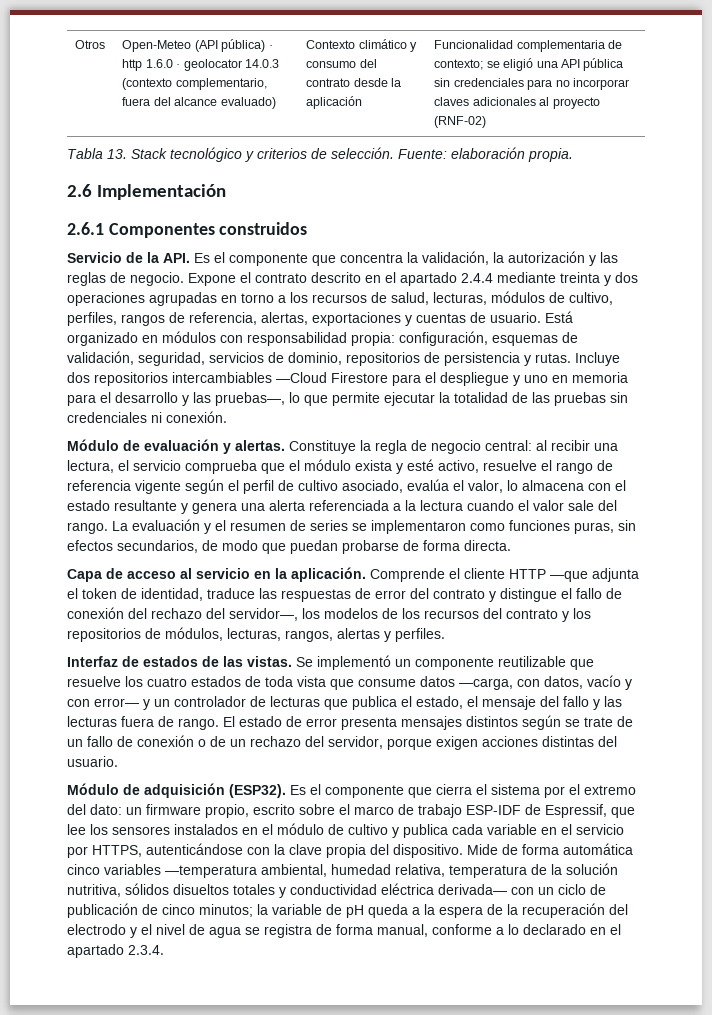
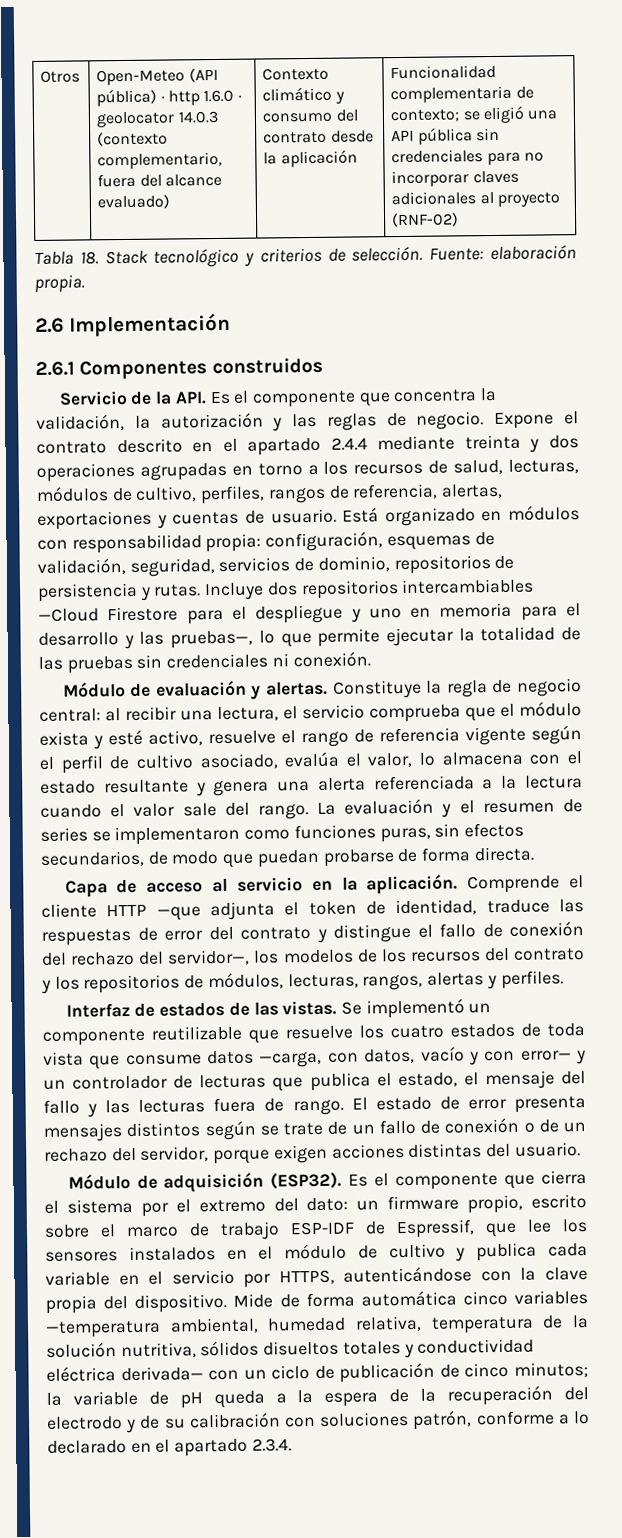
- Tabla 13. Stack tecnológico y criterios de selección.
+ Tabla 18. Stack tecnológico y criterios de selección.
- Mide de forma automática cinco variables —temperatura ambiental, humedad relativa, temperatura de la solución nutritiva, sólidos disueltos totales y conductividad eléctrica derivada— con un ciclo de publicación de cinco minutos; la variable de pH queda a la espera de la recuperación del electrodo y el nivel de agua se registra de forma manual, conforme a lo declarado en el apartado 2.3.4.
+ Mide de forma automática cinco variables —temperatura ambiental, humedad relativa, temperatura de la solución nutritiva, sólidos disueltos totales y conductividad eléctrica derivada— con un ciclo de publicación de cinco minutos; la variable de pH queda a la espera de la recuperación del electrodo y de su calibración con soluciones patrón, conforme a lo declarado en el apartado 2.3.4.

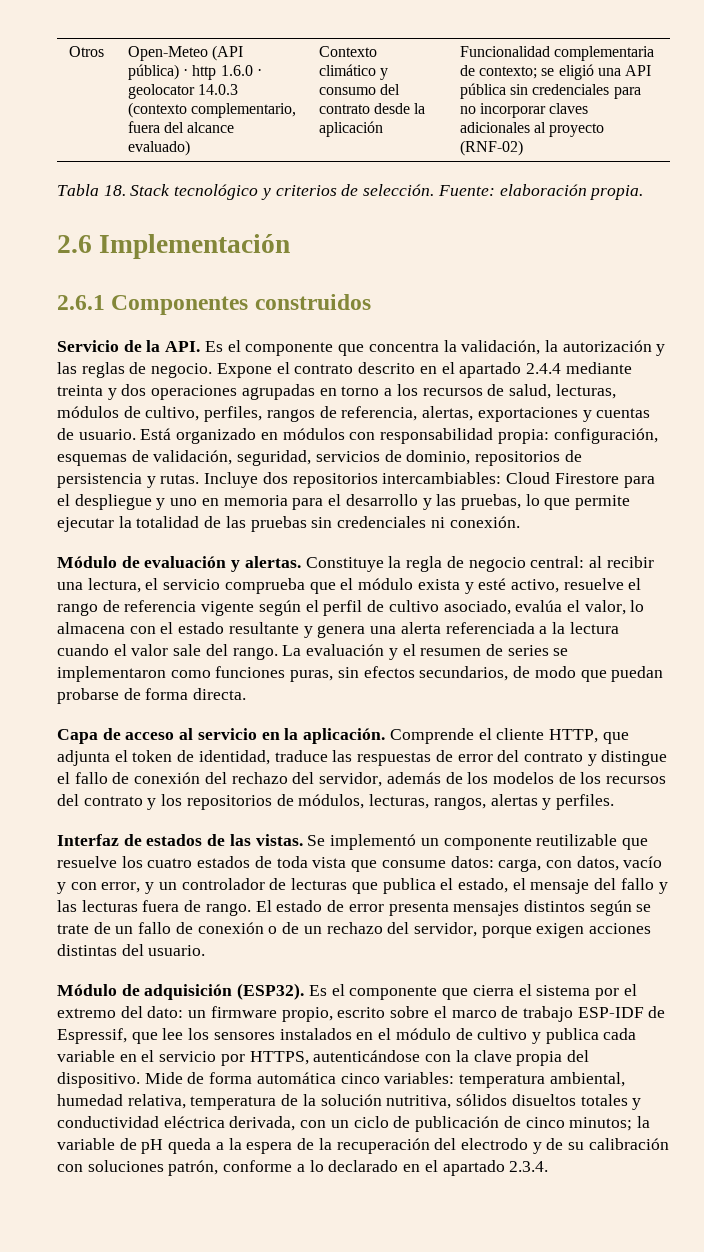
- Incluye dos repositorios intercambiables —Cloud Firestore para el despliegue y uno en memoria para el desarrollo y las pruebas—, lo que permite ejecutar la totalidad de las pruebas sin credenciales ni conexión.
+ Incluye dos repositorios intercambiables: Cloud Firestore para el despliegue y uno en memoria para el desarrollo y las pruebas, lo que permite ejecutar la totalidad de las pruebas sin credenciales ni conexión.
- Comprende el cliente HTTP —que adjunta el token de identidad, traduce las respuestas de error del contrato y distingue el fallo de conexión del rechazo del servidor—, los modelos de los recursos del contrato y los repositorios de módulos, lecturas, rangos, alertas y perfiles.
+ Comprende el cliente HTTP, que adjunta el token de identidad, traduce las respuestas de error del contrato y distingue el fallo de conexión del rechazo del servidor, además de los modelos de los recursos del contrato y los repositorios de módulos, lecturas, rangos, alertas y perfiles.
- Se implementó un componente reutilizable que resuelve los cuatro estados de toda vista que consume datos —carga, con datos, vacío y con error— y un controlador de lecturas que publica el estado, el mensaje del fallo y las lecturas fuera de rango.
+ Se implementó un componente reutilizable que resuelve los cuatro estados de toda vista que consume datos: carga, con datos, vacío y con error, y un controlador de lecturas que publica el estado, el mensaje del fallo y las lecturas fuera de rango.
- Mide de forma automática cinco variables —temperatura ambiental, humedad relativa, temperatura de la solución nutritiva, sólidos disueltos totales y conductividad eléctrica derivada— con un ciclo de publicación de cinco minutos; la variable de pH queda a la espera de la recuperación del electrodo y de su calibración con soluciones patrón, conforme a lo declarado en el apartado 2.3.4.
+ Mide de forma automática cinco variables: temperatura ambiental, humedad relativa, temperatura de la solución nutritiva, sólidos disueltos totales y conductividad eléctrica derivada, con un ciclo de publicación de cinco minutos; la variable de pH queda a la espera de la recuperación del electrodo y de su calibración con soluciones patrón, conforme a lo declarado en el apartado 2.3.4.

